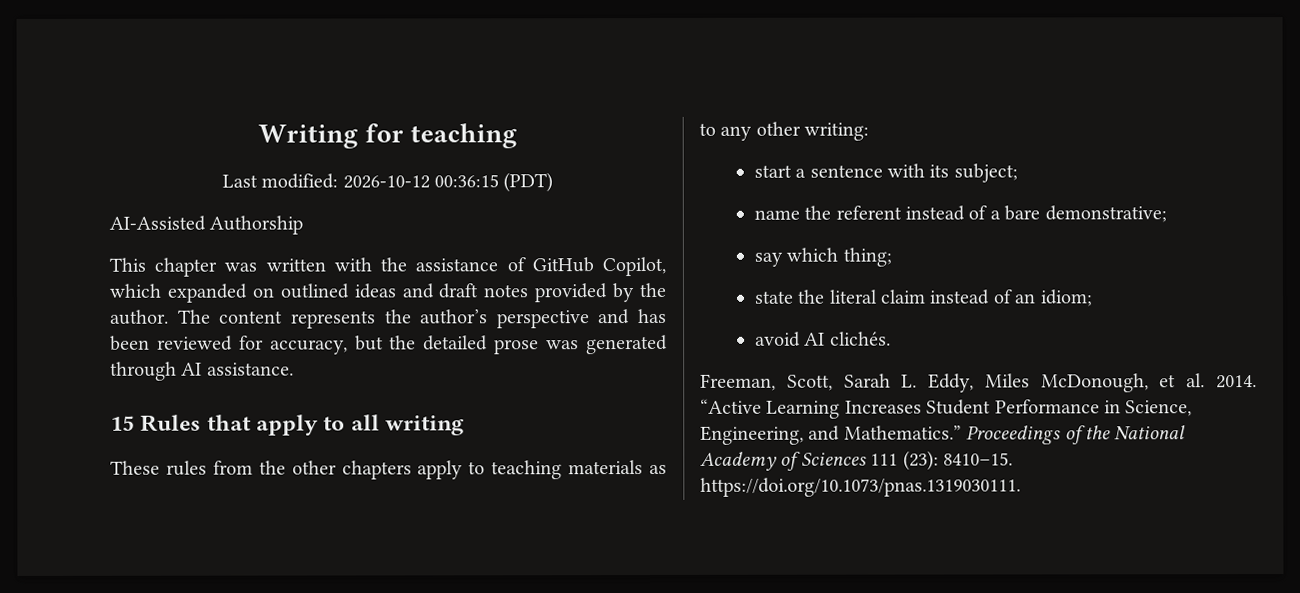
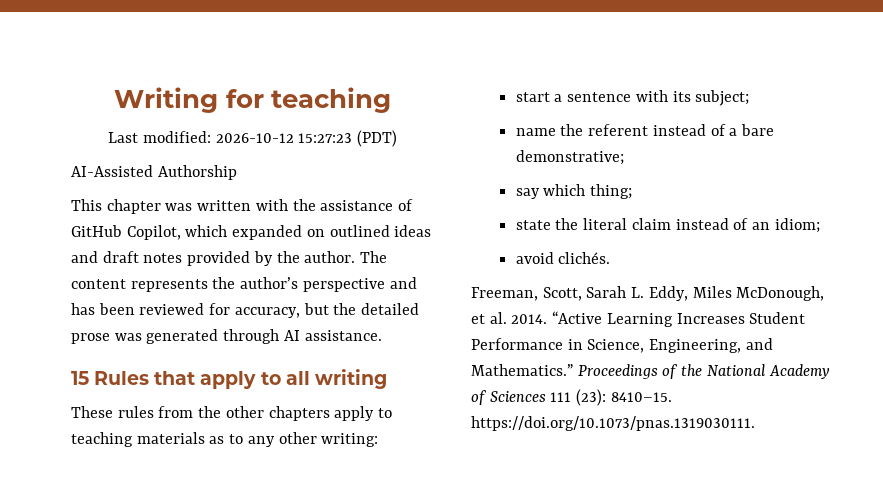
- Last modified: 2026-10-12 00:36:15 (PDT)
+ Last modified: 2026-10-12 15:27:23 (PDT)
- avoid AI clichés.
+ avoid clichés.

